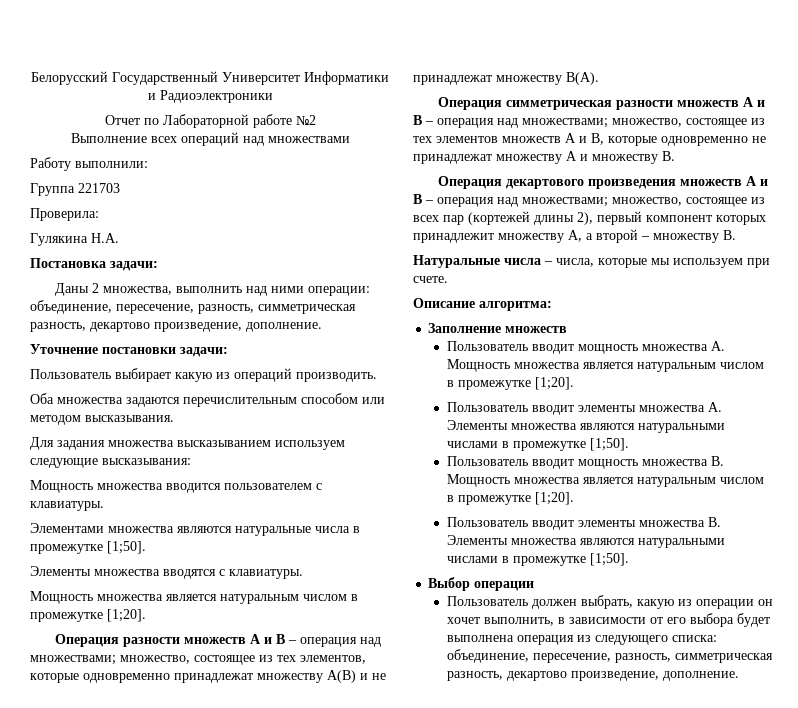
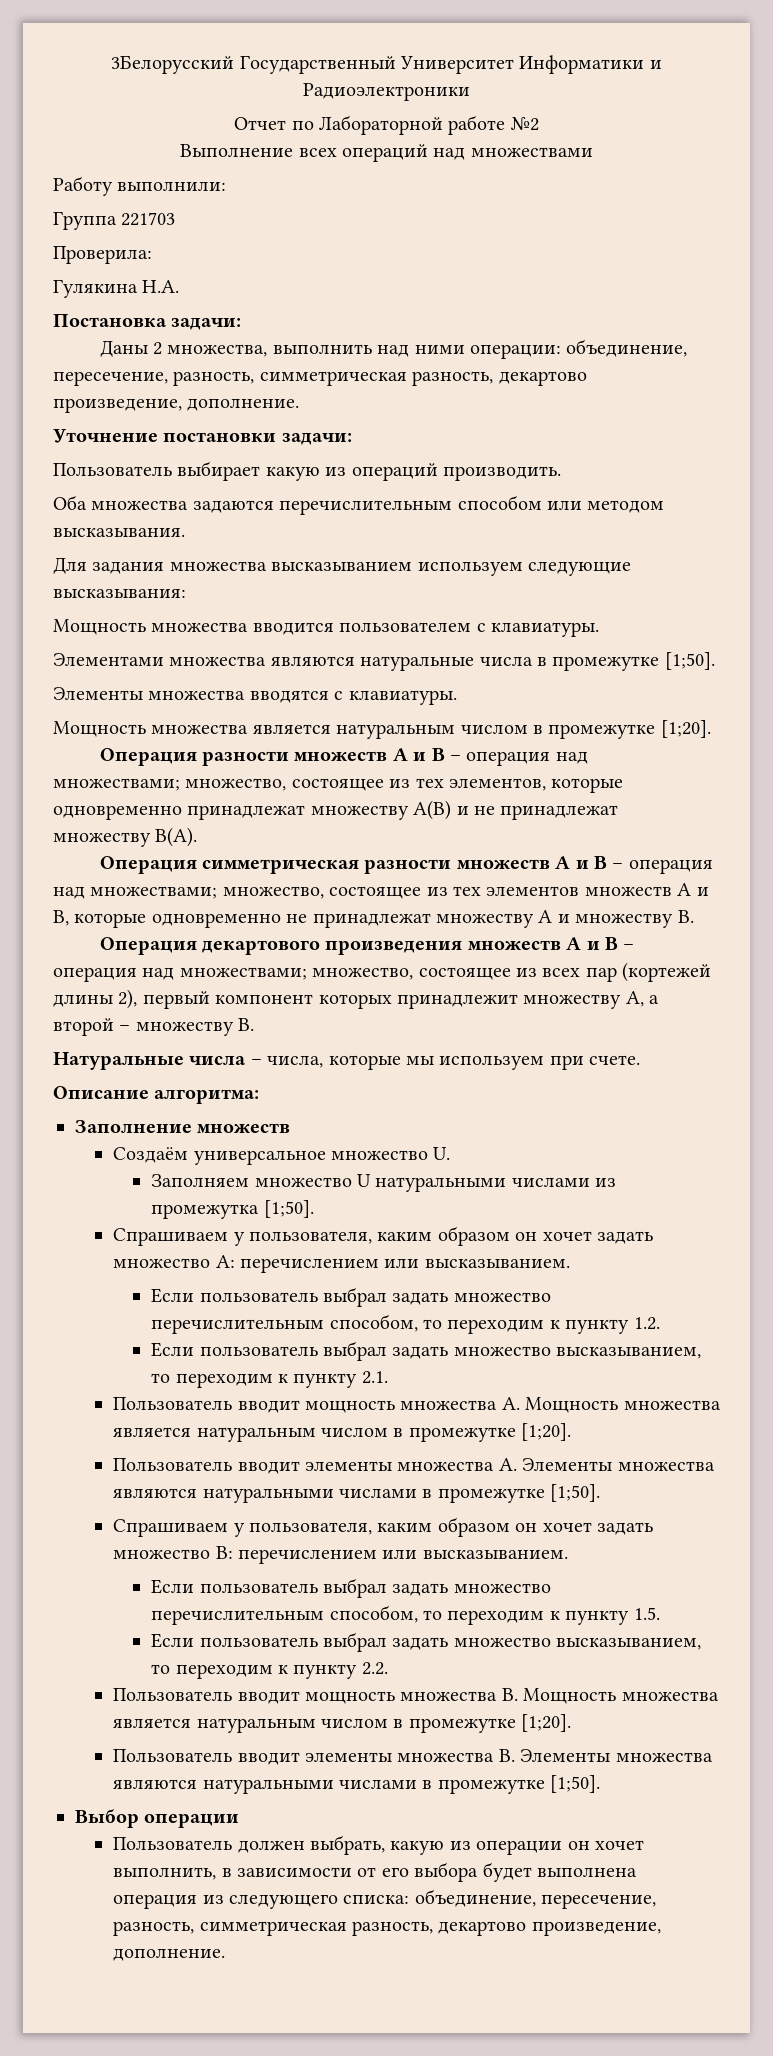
- Белорусский Государственный Университет Информатики и Радиоэлектроники
+ 3Белорусский Государственный Университет Информатики и Радиоэлектроники
+ Создаём универсальное множество U.
+ Заполняем множество U натуральными числами из промежутка [1;50].
+ Спрашиваем у пользователя, каким образом он хочет задать множество А: перечислением или высказыванием.
+ Если пользователь выбрал задать множество перечислительным способом, то переходим к пункту 1.2.
+ Если пользователь выбрал задать множество высказыванием, то переходим к пункту 2.1.
+ Спрашиваем у пользователя, каким образом он хочет задать множество B: перечислением или высказыванием.
+ Если пользователь выбрал задать множество перечислительным способом, то переходим к пункту 1.5.
+ Если пользователь выбрал задать множество высказыванием, то переходим к пункту 2.2.

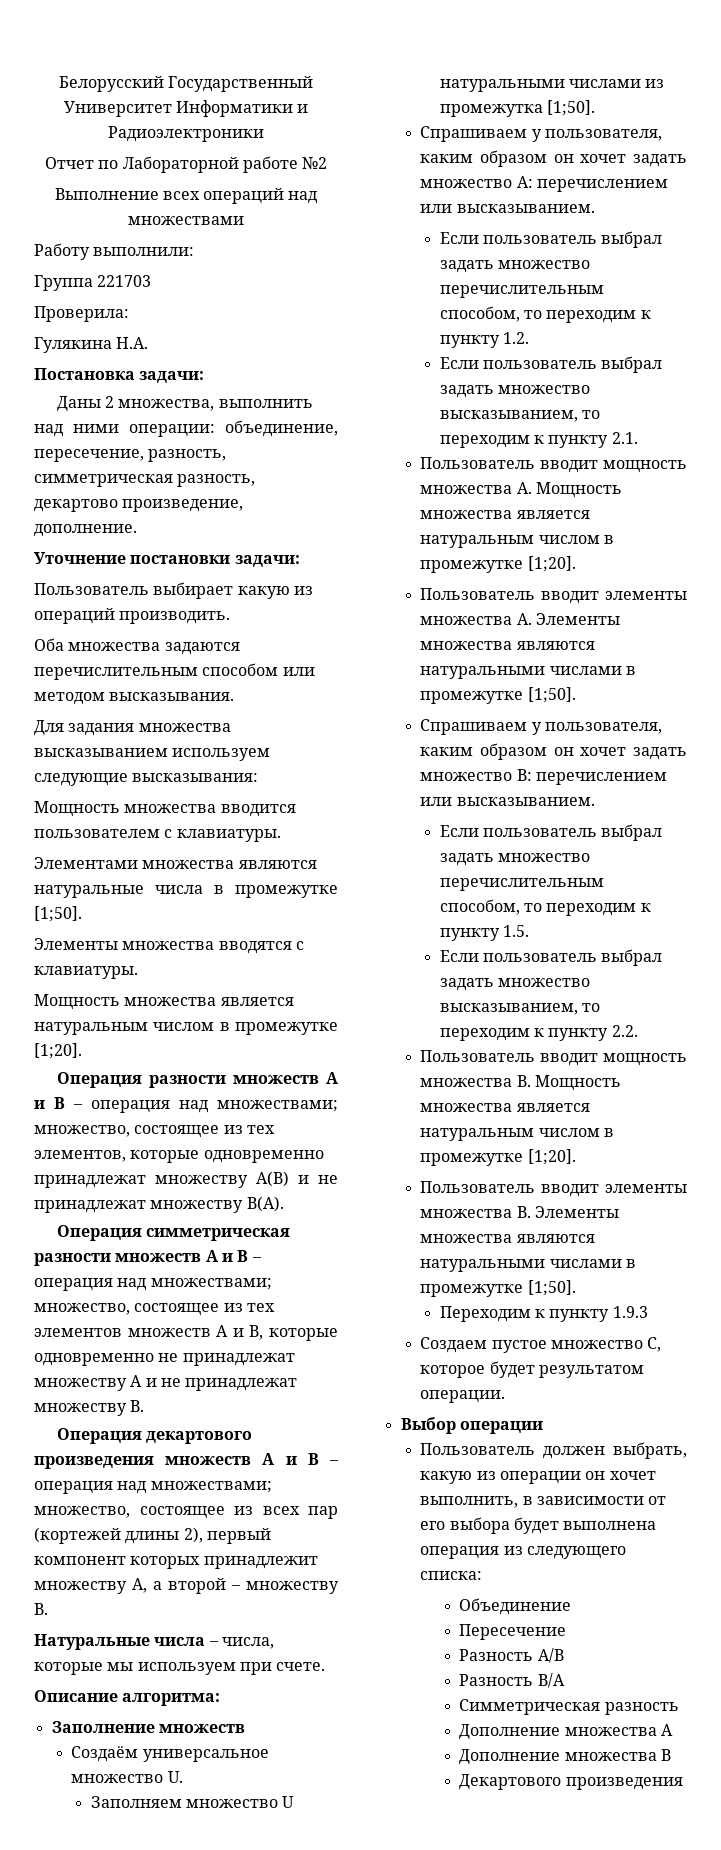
- 3Белорусский Государственный Университет Информатики и Радиоэлектроники
+ Белорусский Государственный Университет Информатики и Радиоэлектроники
- Операция симметрическая разности множеств А и В – операция над множествами; множество, состоящее из тех элементов множеств A и B, которые одновременно не принадлежат множеству A и множеству B.
+ Операция симметрическая разности множеств А и В – операция над множествами; множество, состоящее из тех элементов множеств A и B, которые одновременно не принадлежат множеству A и не принадлежат множеству B.
+ Переходим к пункту 1.9.3
+ Создаем пустое множество С, которое будет результатом операции.
- Пользователь должен выбрать, какую из операции он хочет выполнить, в зависимости от его выбора будет выполнена операция из следующего списка: объединение, пересечение, разность, симметрическая разность, декартово произведение, дополнение.
+ Пользователь должен выбрать, какую из операции он хочет выполнить, в зависимости от его выбора будет выполнена операция из следующего списка:
+ Объединение
+ Пересечение
+ Разность A/B
+ Разность B/A
+ Симметрическая разность
+ Дополнение множества А
+ Дополнение множества В
+ Декартового произведения

